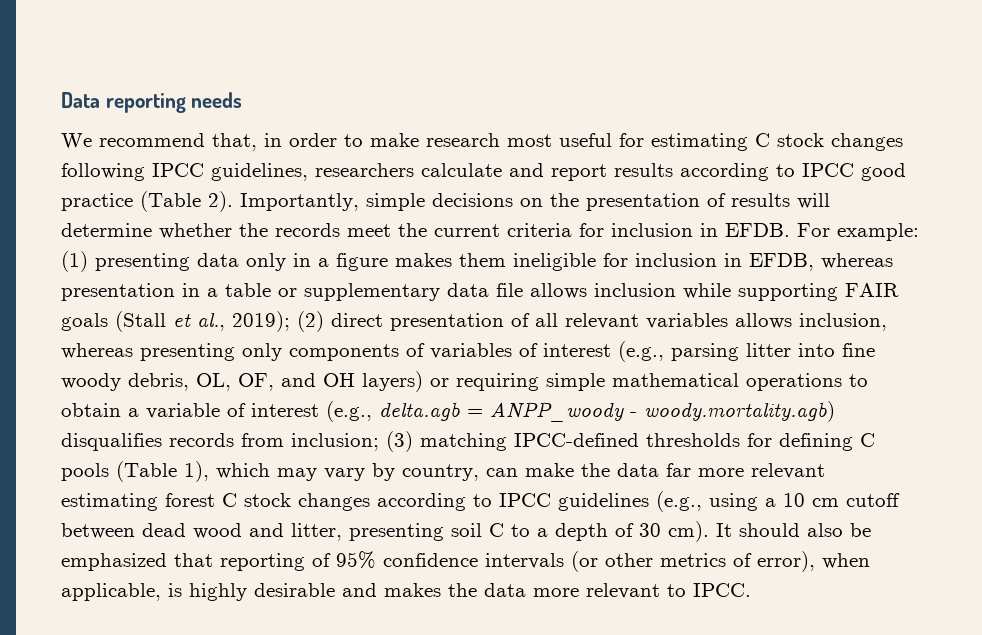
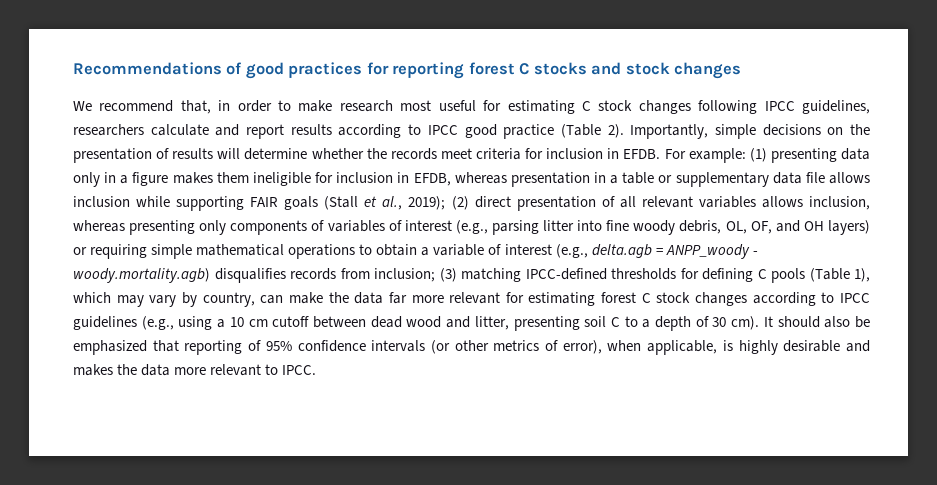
- Data reporting needs
+ Recommendations of good practices for reporting forest C stocks and stock changes
- Importantly, simple decisions on the presentation of results will determine whether the records meet the current criteria for inclusion in EFDB.
+ Importantly, simple decisions on the presentation of results will determine whether the records meet criteria for inclusion in EFDB.
- (3) matching IPCC-defined thresholds for defining C pools (Table 1), which may vary by country, can make the data far more relevant estimating forest C stock changes according to IPCC guidelines (e.g., using a 10 cm cutoff between dead wood and litter, presenting soil C to a depth of 30 cm).
+ (3) matching IPCC-defined thresholds for defining C pools (Table 1), which may vary by country, can make the data far more relevant for estimating forest C stock changes according to IPCC guidelines (e.g., using a 10 cm cutoff between dead wood and litter, presenting soil C to a depth of 30 cm).

